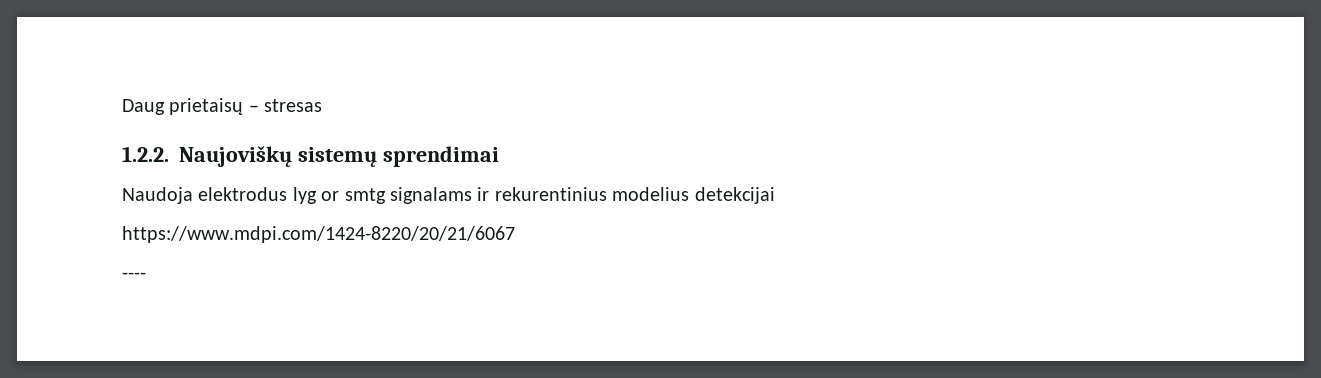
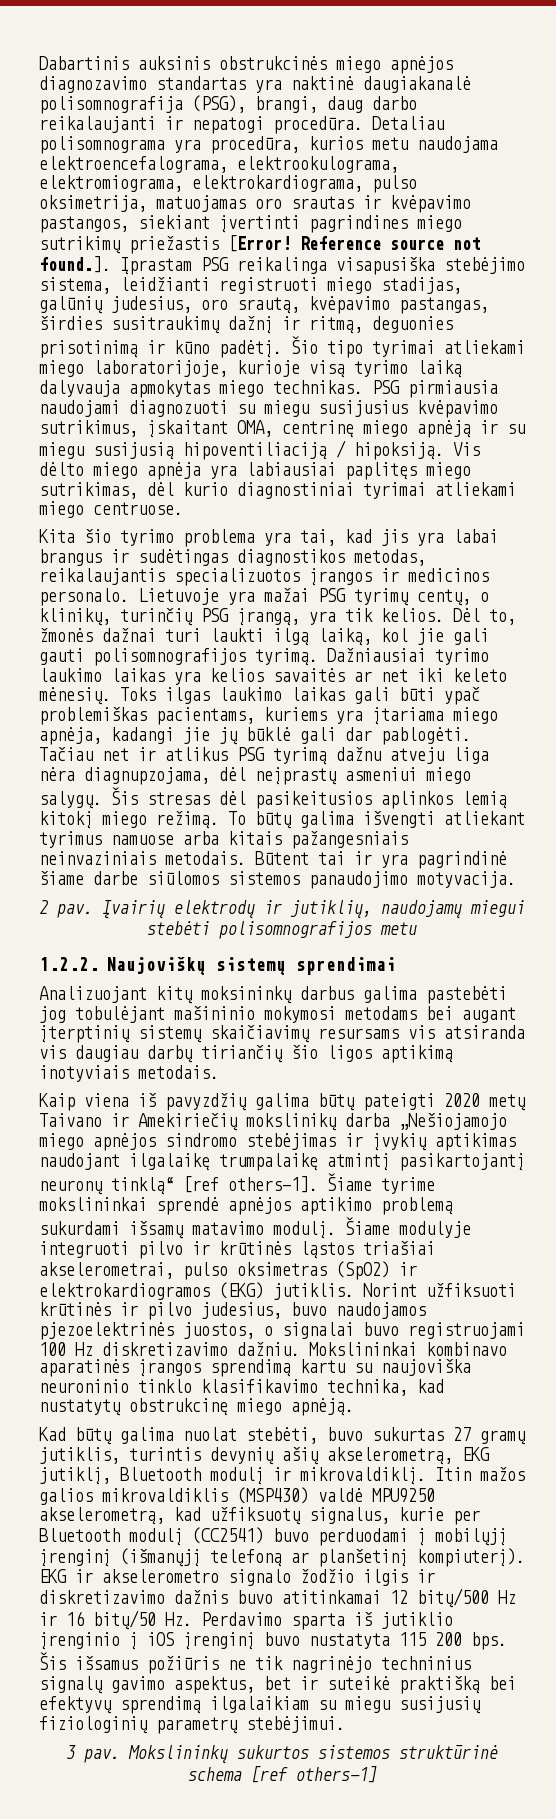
- Daug prietaisų – stresas
+ Dabartinis auksinis obstrukcinės miego apnėjos diagnozavimo standartas yra naktinė daugiakanalė polisomnografija (PSG), brangi, daug darbo reikalaujanti ir nepatogi procedūra. Detaliau polisomnograma yra procedūra, kurios metu naudojama elektroencefalograma, elektrookulograma, elektromiograma, elektrokardiograma, pulso oksimetrija, matuojamas oro srautas ir kvėpavimo pastangos, siekiant įvertinti pagrindines miego sutrikimų priežastis [Error! Reference source not found.]. Įprastam PSG reikalinga visapusiška stebėjimo sistema, leidžianti registruoti miego stadijas, galūnių judesius, oro srautą, kvėpavimo pastangas, širdies susitraukimų dažnį ir ritmą, deguonies prisotinimą ir kūno padėtį. Šio tipo tyrimai atliekami miego laboratorijoje, kurioje visą tyrimo laiką dalyvauja apmokytas miego technikas. PSG pirmiausia naudojami diagnozuoti su miegu susijusius kvėpavimo sutrikimus, įskaitant OMA, centrinę miego apnėją ir su miegu susijusią hipoventiliaciją / hipoksiją. Vis dėlto miego apnėja yra labiausiai paplitęs miego sutrikimas, dėl kurio diagnostiniai tyrimai atliekami miego centruose.
+ Kita šio tyrimo problema yra tai, kad jis yra labai brangus ir sudėtingas diagnostikos metodas, reikalaujantis specializuotos įrangos ir medicinos personalo. Lietuvoje yra mažai PSG tyrimų centų, o klinikų, turinčių PSG įrangą, yra tik kelios. Dėl to, žmonės dažnai turi laukti ilgą laiką, kol jie gali gauti polisomnografijos tyrimą. Dažniausiai tyrimo laukimo laikas yra kelios savaitės ar net iki keleto mėnesių. Toks ilgas laukimo laikas gali būti ypač problemiškas pacientams, kuriems yra įtariama miego apnėja, kadangi jie jų būklė gali dar pablogėti. Tačiau net ir atlikus PSG tyrimą dažnu atveju liga nėra diagnupzojama, dėl neįprastų asmeniui miego salygų. Šis stresas dėl pasikeitusios aplinkos lemią kitokį miego režimą. To būtų galima išvengti atliekant tyrimus namuose arba kitais pažangesniais neinvaziniais metodais. Būtent tai ir yra pagrindinė šiame darbe siūlomos sistemos panaudojimo motyvacija.
+ 2 pav. Įvairių elektrodų ir jutiklių, naudojamų miegui stebėti polisomnografijos metu
  1.2.2. Naujoviškų sistemų sprendimai
- Naudoja elektrodus lyg or smtg signalams ir rekurentinius modelius detekcijai
- https://www.mdpi.com/1424-8220/20/21/6067
- ----
+ Analizuojant kitų moksininkų darbus galima pastebėti jog tobulėjant mašininio mokymosi metodams bei augant įterptinių sistemų skaičiavimų resursams vis atsiranda vis daugiau darbų tiriančių šio ligos aptikimą inotyviais metodais.
+ Kaip viena iš pavyzdžių galima būtų pateigti 2020 metų Taivano ir Amekiriečių mokslinikų darba „Nešiojamojo miego apnėjos sindromo stebėjimas ir įvykių aptikimas naudojant ilgalaikę trumpalaikę atmintį pasikartojantį neuronų tinklą“ [ref others-1]. Šiame tyrime mokslininkai sprendė apnėjos aptikimo problemą sukurdami išsamų matavimo modulį. Šiame modulyje integruoti pilvo ir krūtinės ląstos triašiai akselerometrai, pulso oksimetras (SpO2) ir elektrokardiogramos (EKG) jutiklis. Norint užfiksuoti krūtinės ir pilvo judesius, buvo naudojamos pjezoelektrinės juostos, o signalai buvo registruojami 100 Hz diskretizavimo dažniu. Mokslininkai kombinavo aparatinės įrangos sprendimą kartu su naujoviška neuroninio tinklo klasifikavimo technika, kad nustatytų obstrukcinę miego apnėją.
+ Kad būtų galima nuolat stebėti, buvo sukurtas 27 gramų jutiklis, turintis devynių ašių akselerometrą, EKG jutiklį, Bluetooth modulį ir mikrovaldiklį. Itin mažos galios mikrovaldiklis (MSP430) valdė MPU9250 akselerometrą, kad užfiksuotų signalus, kurie per Bluetooth modulį (CC2541) buvo perduodami į mobilųjį įrenginį (išmanųjį telefoną ar planšetinį kompiuterį). EKG ir akselerometro signalo žodžio ilgis ir diskretizavimo dažnis buvo atitinkamai 12 bitų/500 Hz ir 16 bitų/50 Hz. Perdavimo sparta iš jutiklio įrenginio į iOS įrenginį buvo nustatyta 115 200 bps. Šis išsamus požiūris ne tik nagrinėjo techninius signalų gavimo aspektus, bet ir suteikė praktišką bei efektyvų sprendimą ilgalaikiam su miegu susijusių fiziologinių parametrų stebėjimui.
+ 3 pav. Mokslininkų sukurtos sistemos struktūrinė schema [ref others-1]

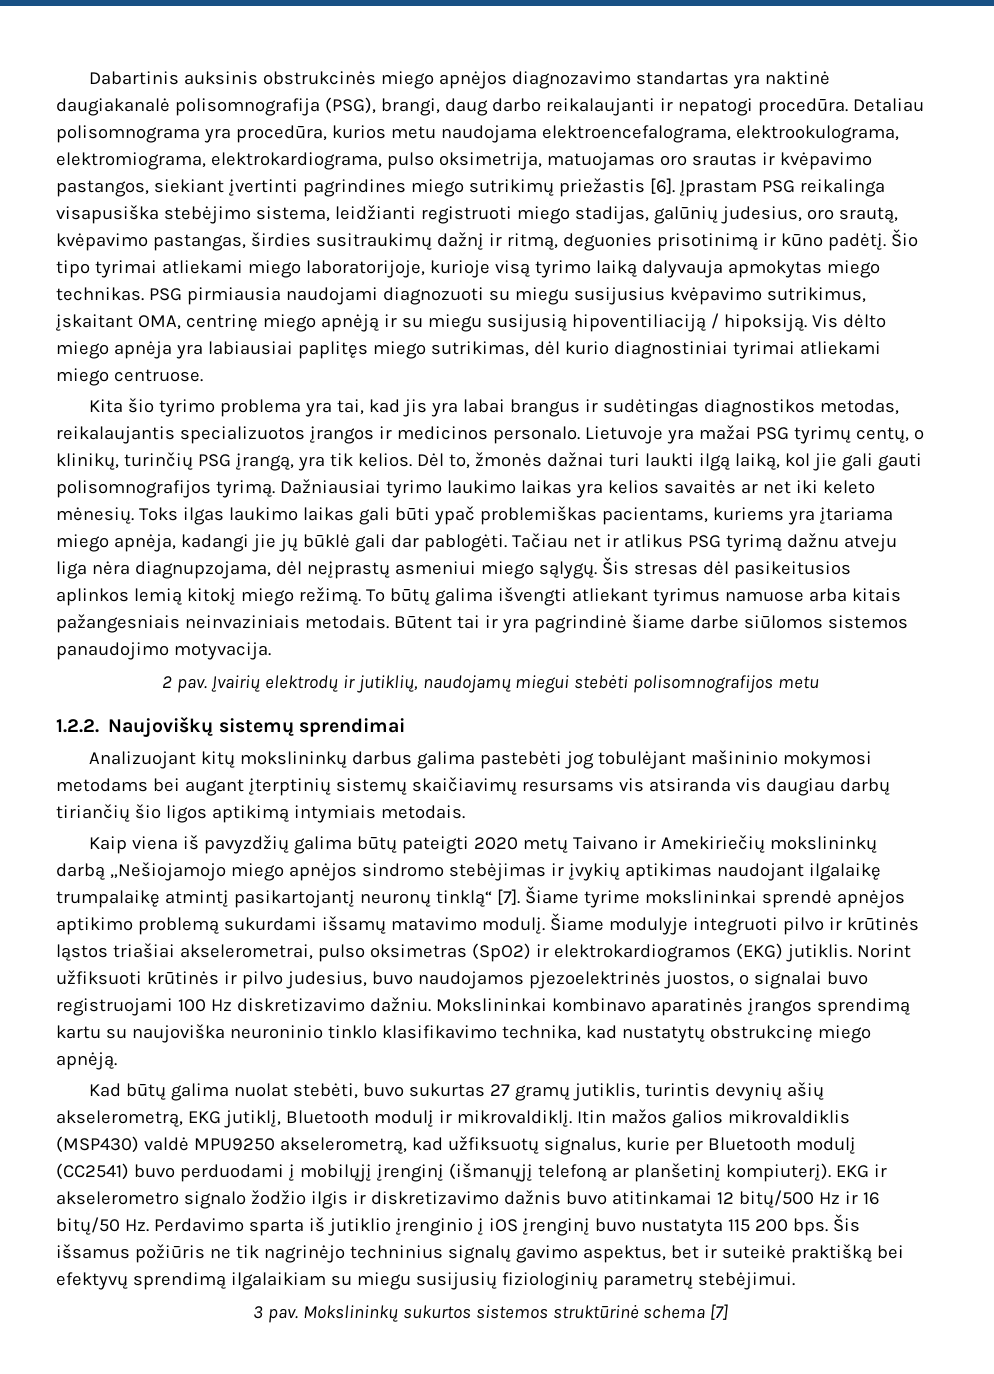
- Detaliau polisomnograma yra procedūra, kurios metu naudojama elektroencefalograma, elektrookulograma, elektromiograma, elektrokardiograma, pulso oksimetrija, matuojamas oro srautas ir kvėpavimo pastangos, siekiant įvertinti pagrindines miego sutrikimų priežastis [Error! Reference source not found.]. Įprastam PSG reikalinga visapusiška stebėjimo sistema, leidžianti registruoti miego stadijas, galūnių judesius, oro srautą, kvėpavimo pastangas, širdies susitraukimų dažnį ir ritmą, deguonies prisotinimą ir kūno padėtį.
+ Detaliau polisomnograma yra procedūra, kurios metu naudojama elektroencefalograma, elektrookulograma, elektromiograma, elektrokardiograma, pulso oksimetrija, matuojamas oro srautas ir kvėpavimo pastangos, siekiant įvertinti pagrindines miego sutrikimų priežastis [6]. Įprastam PSG reikalinga visapusiška stebėjimo sistema, leidžianti registruoti miego stadijas, galūnių judesius, oro srautą, kvėpavimo pastangas, širdies susitraukimų dažnį ir ritmą, deguonies prisotinimą ir kūno padėtį.
- Tačiau net ir atlikus PSG tyrimą dažnu atveju liga nėra diagnupzojama, dėl neįprastų asmeniui miego salygų.
+ Tačiau net ir atlikus PSG tyrimą dažnu atveju liga nėra diagnupzojama, dėl neįprastų asmeniui miego sąlygų.
- Analizuojant kitų moksininkų darbus galima pastebėti jog tobulėjant mašininio mokymosi metodams bei augant įterptinių sistemų skaičiavimų resursams vis atsiranda vis daugiau darbų tiriančių šio ligos aptikimą inotyviais metodais.
+ Analizuojant kitų mokslininkų darbus galima pastebėti jog tobulėjant mašininio mokymosi metodams bei augant įterptinių sistemų skaičiavimų resursams vis atsiranda vis daugiau darbų tiriančių šio ligos aptikimą intymiais metodais.
- Kaip viena iš pavyzdžių galima būtų pateigti 2020 metų Taivano ir Amekiriečių mokslinikų darba „Nešiojamojo miego apnėjos sindromo stebėjimas ir įvykių aptikimas naudojant ilgalaikę trumpalaikę atmintį pasikartojantį neuronų tinklą“ [ref others-1].
+ Kaip viena iš pavyzdžių galima būtų pateigti 2020 metų Taivano ir Amekiriečių mokslininkų darbą „Nešiojamojo miego apnėjos sindromo stebėjimas ir įvykių aptikimas naudojant ilgalaikę trumpalaikę atmintį pasikartojantį neuronų tinklą“ [7].
- Mokslininkų sukurtos sistemos struktūrinė schema [ref others-1]
+ Mokslininkų sukurtos sistemos struktūrinė schema [7]

